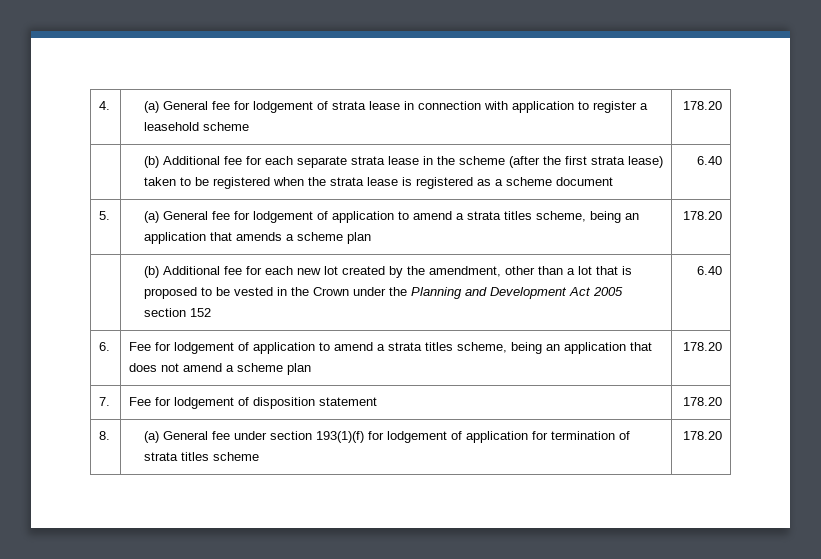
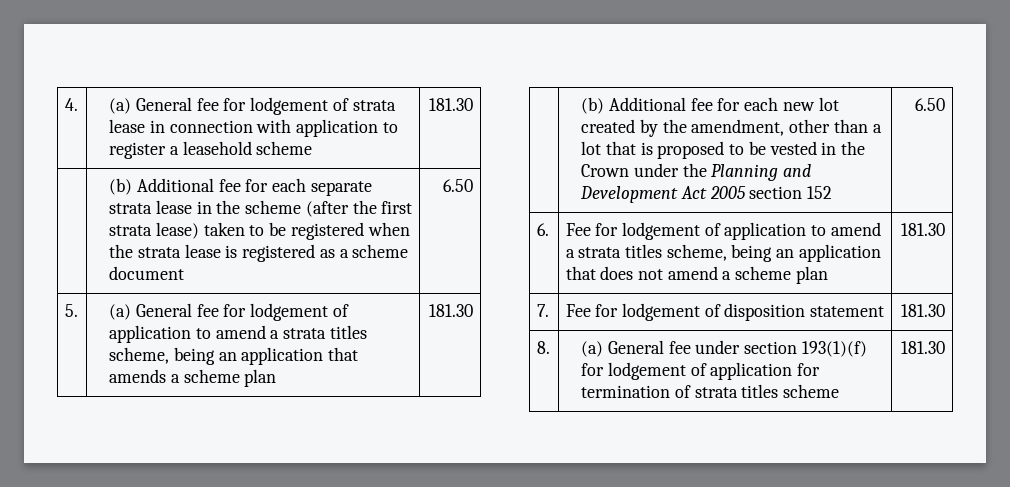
- 4. | (a) General fee for lodgement of strata lease in connection with application to register a leasehold scheme | 178.20
+ 4. | (a) General fee for lodgement of strata lease in connection with application to register a leasehold scheme | 181.30
- | (b) Additional fee for each separate strata lease in the scheme (after the first strata lease) taken to be registered when the strata lease is registered as a scheme document | 6.40
+ | (b) Additional fee for each separate strata lease in the scheme (after the first strata lease) taken to be registered when the strata lease is registered as a scheme document | 6.50
- 5. | (a) General fee for lodgement of application to amend a strata titles scheme, being an application that amends a scheme plan | 178.20
+ 5. | (a) General fee for lodgement of application to amend a strata titles scheme, being an application that amends a scheme plan | 181.30
- | (b) Additional fee for each new lot created by the amendment, other than a lot that is proposed to be vested in the Crown under the Planning and Development Act 2005 section 152 | 6.40
+ | (b) Additional fee for each new lot created by the amendment, other than a lot that is proposed to be vested in the Crown under the Planning and Development Act 2005 section 152 | 6.50
- 6. | Fee for lodgement of application to amend a strata titles scheme, being an application that does not amend a scheme plan | 178.20
+ 6. | Fee for lodgement of application to amend a strata titles scheme, being an application that does not amend a scheme plan | 181.30
- 7. | Fee for lodgement of disposition statement | 178.20
+ 7. | Fee for lodgement of disposition statement | 181.30
- 8. | (a) General fee under section 193(1)(f) for lodgement of application for termination of strata titles scheme | 178.20
+ 8. | (a) General fee under section 193(1)(f) for lodgement of application for termination of strata titles scheme | 181.30

